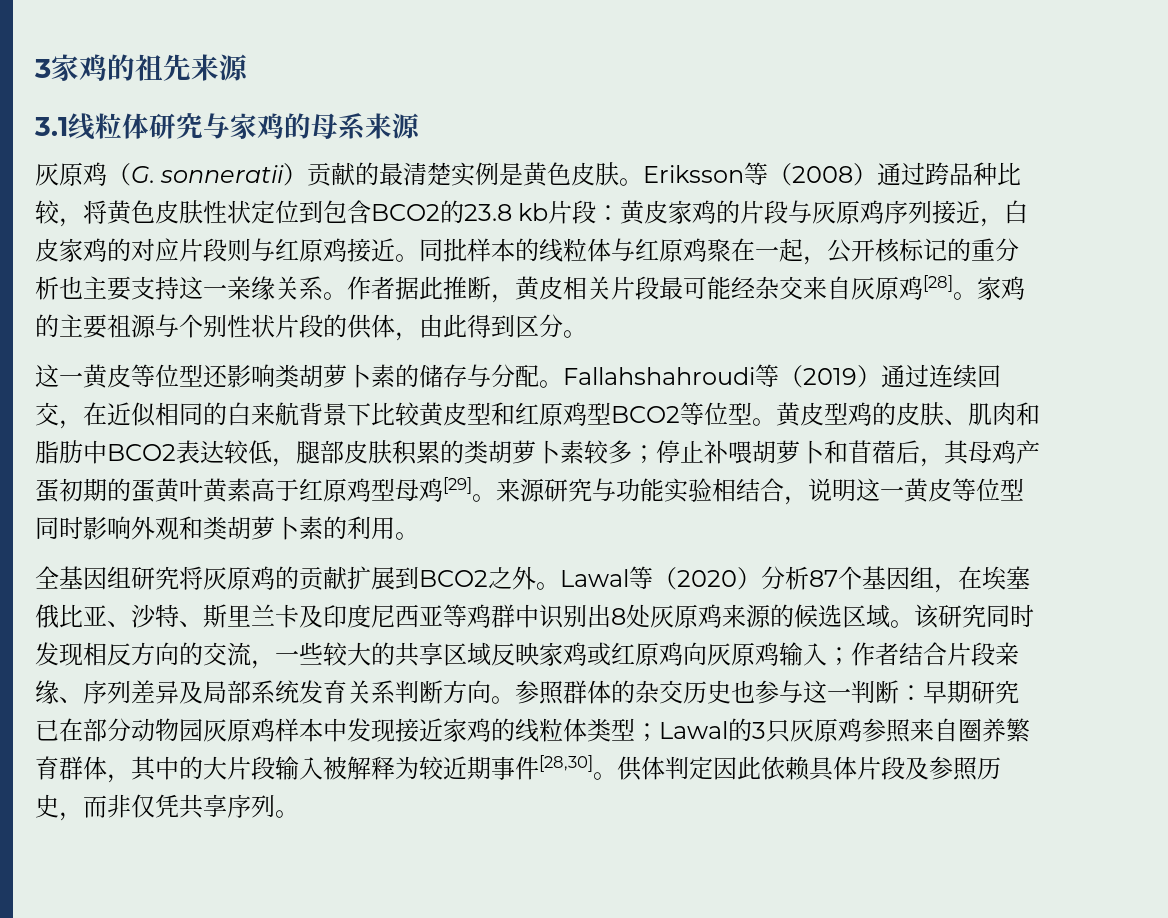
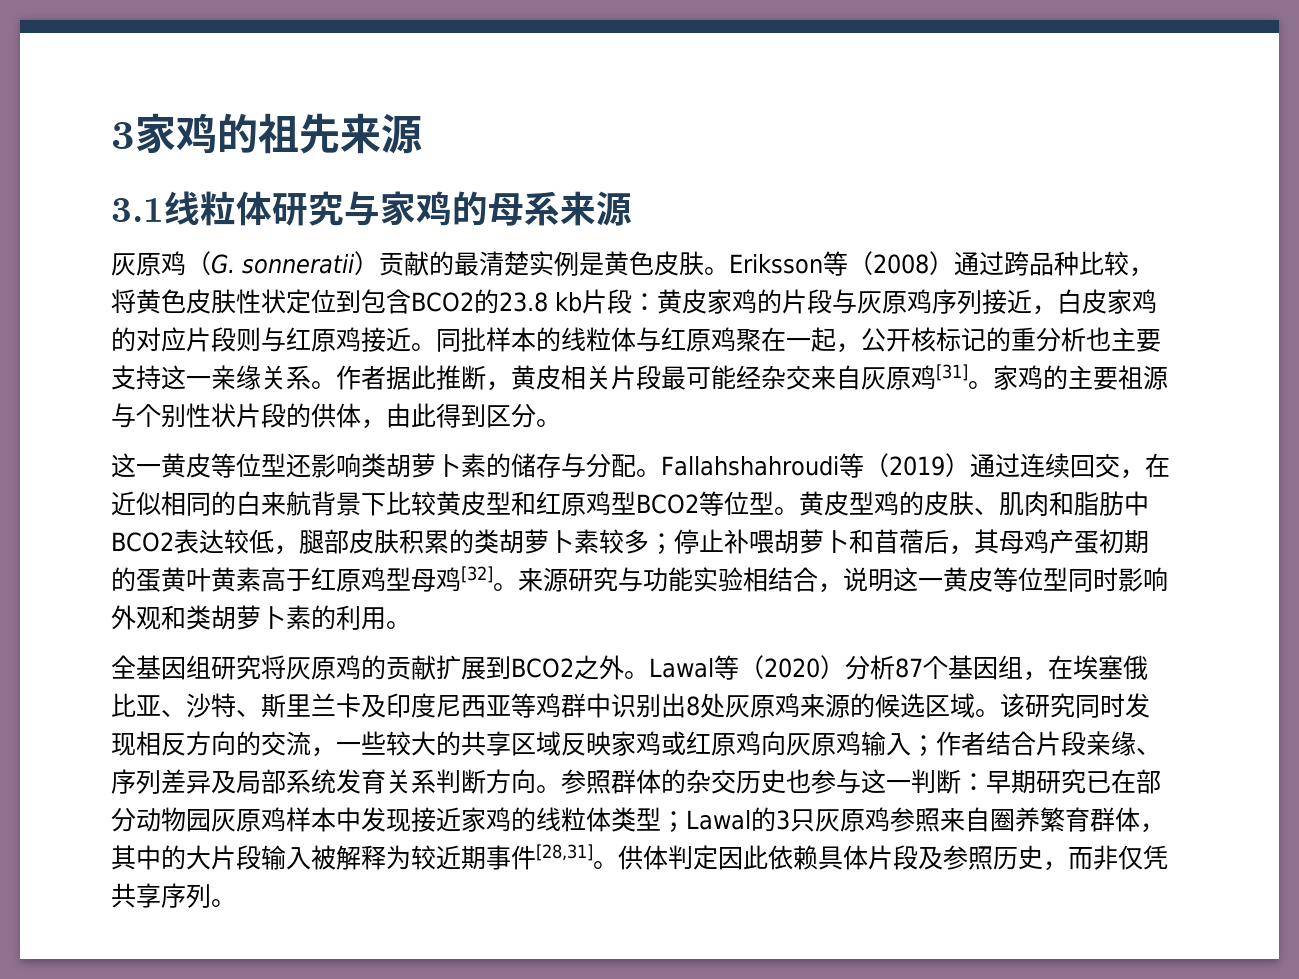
- 作者据此推断，黄皮相关片段最可能经杂交来自灰原鸡[28]。
+ 作者据此推断，黄皮相关片段最可能经杂交来自灰原鸡[31]。
- 黄皮型鸡的皮肤、肌肉和脂肪中BCO2表达较低，腿部皮肤积累的类胡萝卜素较多；停止补喂胡萝卜和苜蓿后，其母鸡产蛋初期的蛋黄叶黄素高于红原鸡型母鸡[29]。
+ 黄皮型鸡的皮肤、肌肉和脂肪中BCO2表达较低，腿部皮肤积累的类胡萝卜素较多；停止补喂胡萝卜和苜蓿后，其母鸡产蛋初期的蛋黄叶黄素高于红原鸡型母鸡[32]。
- 参照群体的杂交历史也参与这一判断：早期研究已在部分动物园灰原鸡样本中发现接近家鸡的线粒体类型；Lawal的3只灰原鸡参照来自圈养繁育群体，其中的大片段输入被解释为较近期事件[28,30]。
+ 参照群体的杂交历史也参与这一判断：早期研究已在部分动物园灰原鸡样本中发现接近家鸡的线粒体类型；Lawal的3只灰原鸡参照来自圈养繁育群体，其中的大片段输入被解释为较近期事件[28,31]。

